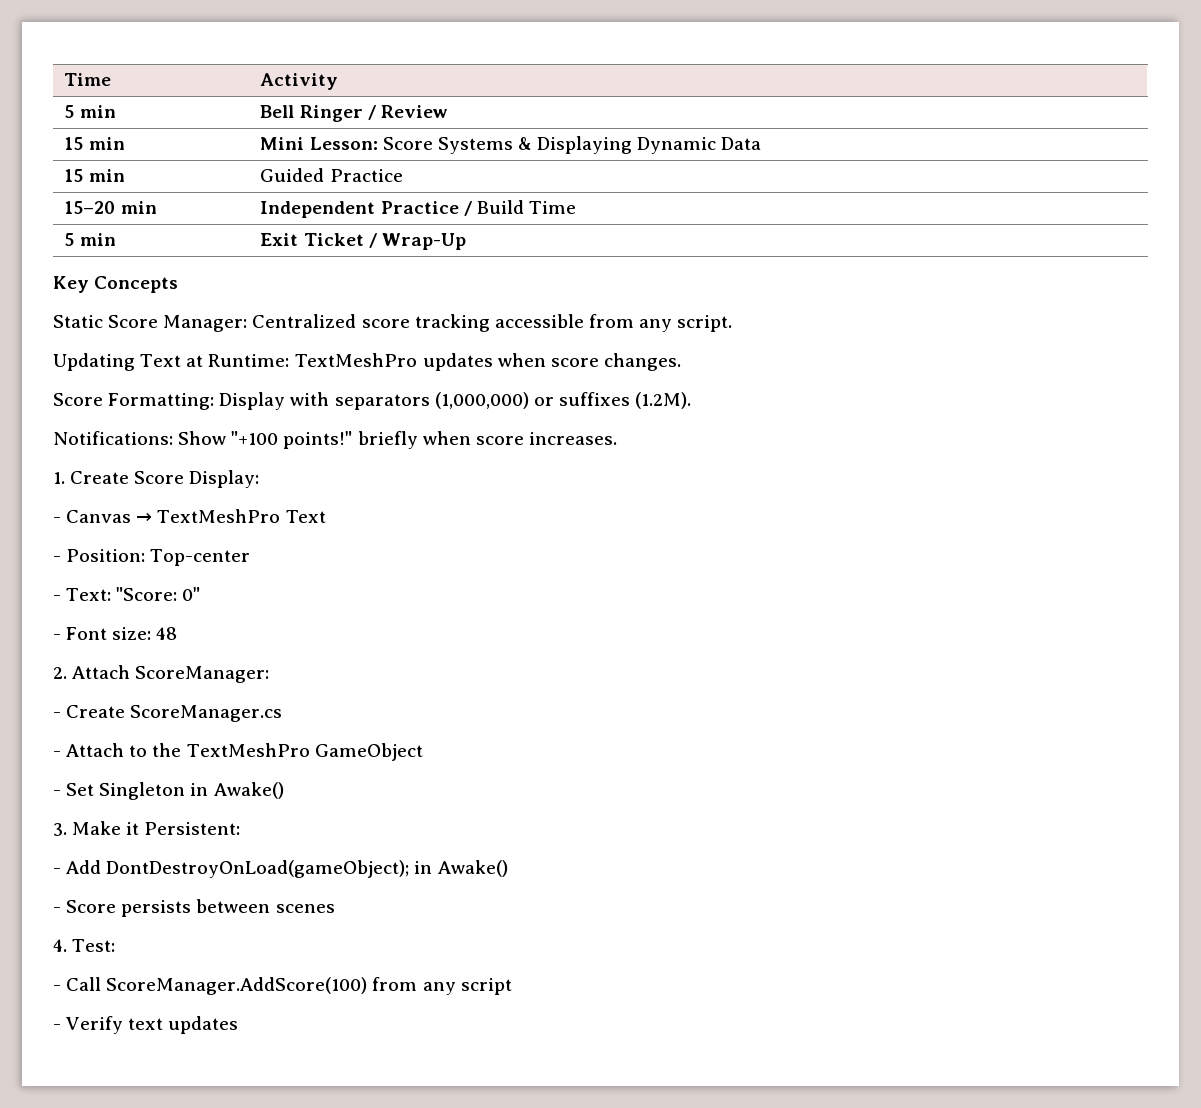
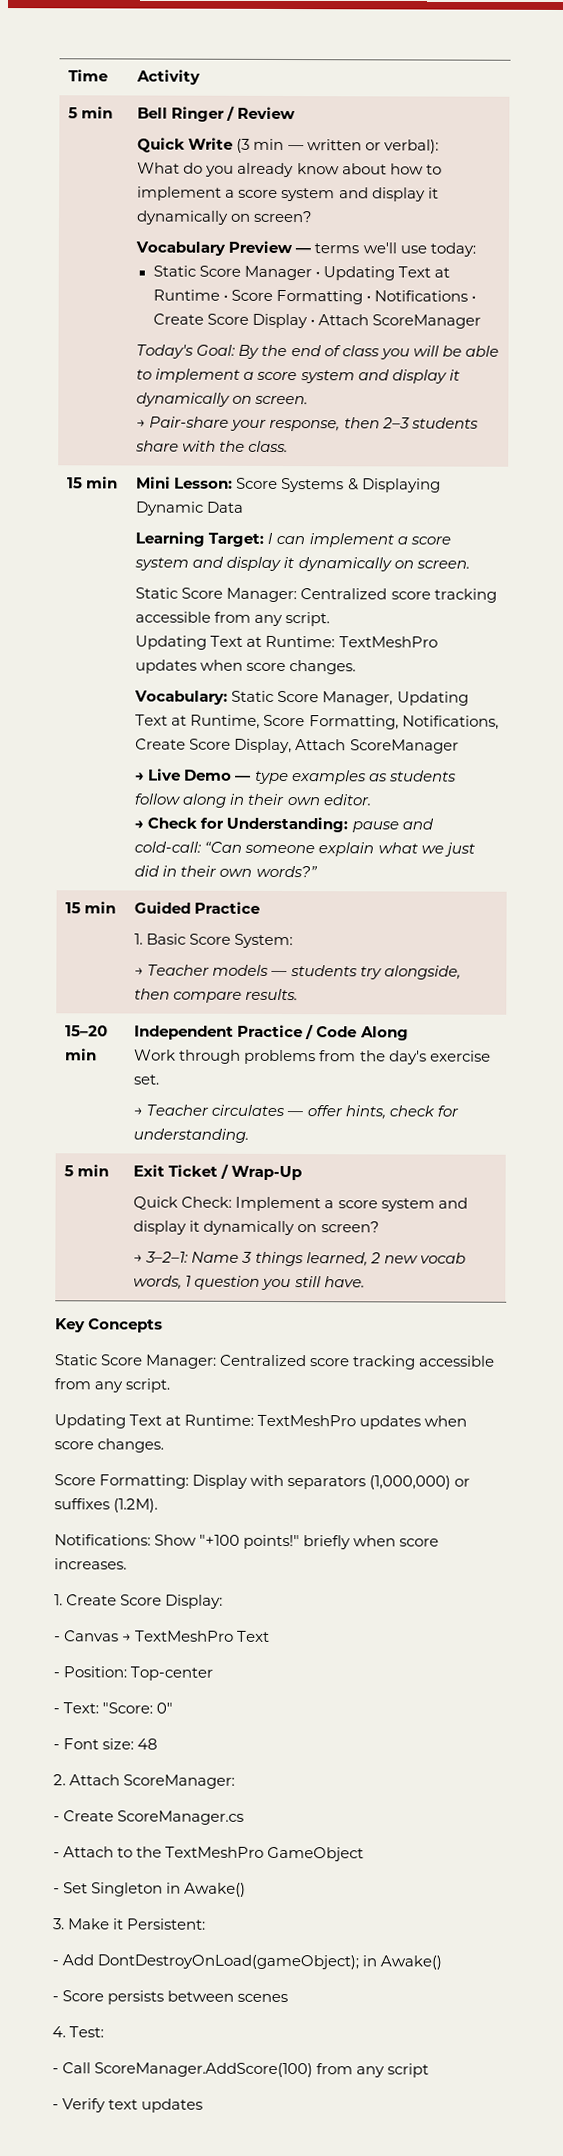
+ Quick Write (3 min — written or verbal):
+ What do you already know about how to implement a score system and display it dynamically on screen?
+ Vocabulary Preview — terms we'll use today:
+ Static Score Manager • Updating Text at Runtime • Score Formatting • Notifications • Create Score Display • Attach ScoreManager
+ Today's Goal: By the end of class you will be able to implement a score system and display it dynamically on screen.
+ → Pair-share your response, then 2–3 students share with the class.
+ Learning Target: I can implement a score system and display it dynamically on screen.
+ Static Score Manager: Centralized score tracking accessible from any script.
+ Updating Text at Runtime: TextMeshPro updates when score changes.
+ Vocabulary: Static Score Manager, Updating Text at Runtime, Score Formatting, Notifications, Create Score Display, Attach ScoreManager
+ → Live Demo — type examples as students follow along in their own editor.
+ → Check for Understanding: pause and cold-call: “Can someone explain what we just did in their own words?”
  15 min | Guided Practice
+ 1. Basic Score System:
+ → Teacher models — students try alongside, then compare results.
- 15–20 min | Independent Practice / Build Time
+ 15–20 min | Independent Practice / Code Along
+ Work through problems from the day's exercise set.
+ → Teacher circulates — offer hints, check for understanding.
  5 min | Exit Ticket / Wrap-Up
+ Quick Check: Implement a score system and display it dynamically on screen?
+ → 3–2–1: Name 3 things learned, 2 new vocab words, 1 question you still have.

